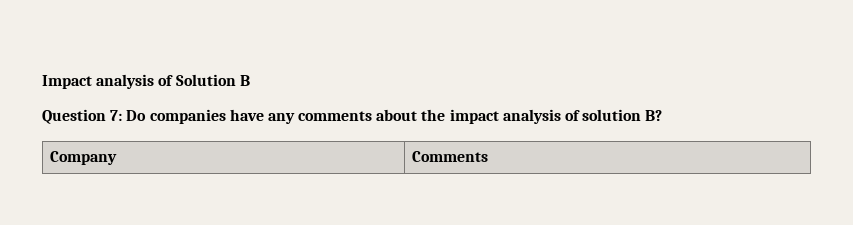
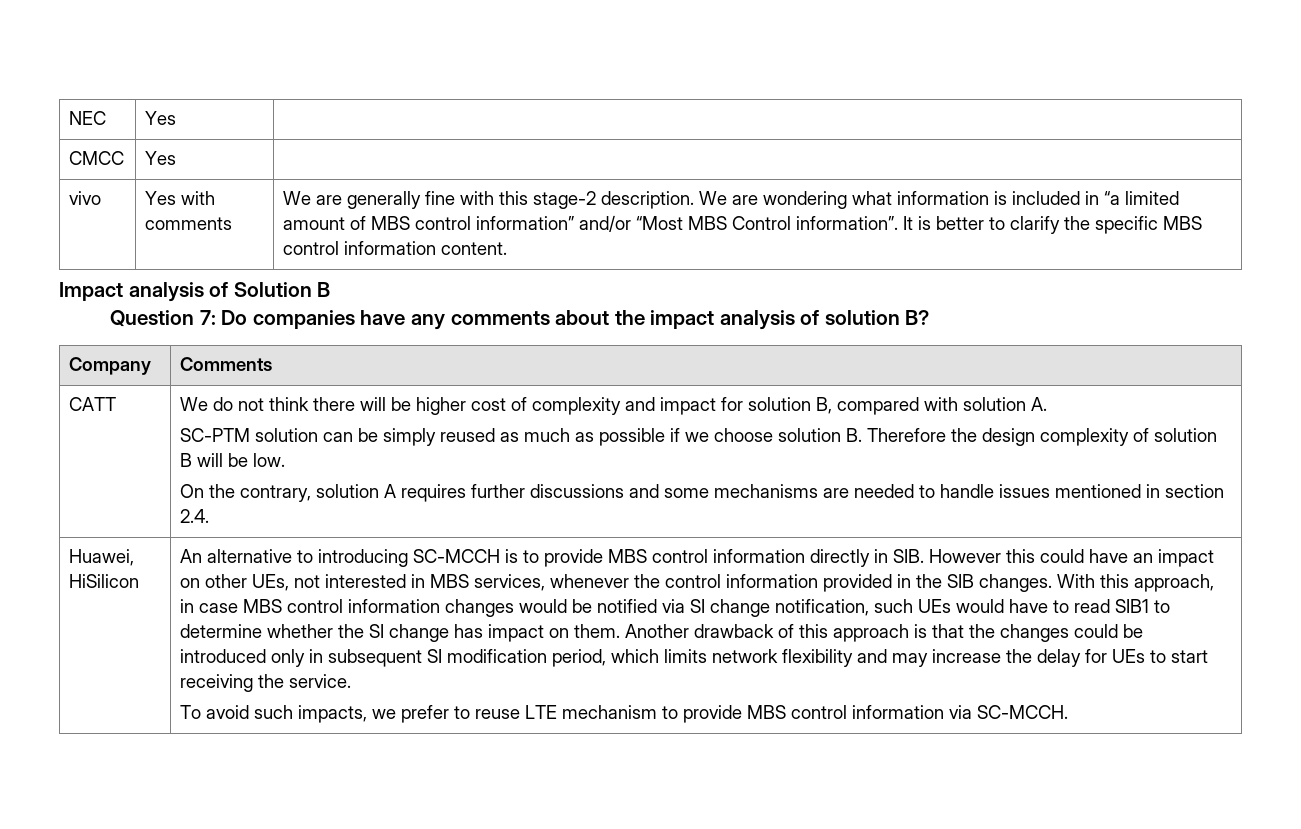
+ NEC | Yes |
+ CMCC | Yes |
+ vivo | Yes with comments | We are generally fine with this stage-2 description. We are wondering what information is included in “a limited amount of MBS control information” and/or “Most MBS Control information”. It is better to clarify the specific MBS control information content.
+ CATT | We do not think there will be higher cost of complexity and impact for solution B, compared with solution A.
+ SC-PTM solution can be simply reused as much as possible if we choose solution B. Therefore the design complexity of solution B will be low.
+ On the contrary, solution A requires further discussions and some mechanisms are needed to handle issues mentioned in section 2.4.
+ Huawei, HiSilicon | An alternative to introducing SC-MCCH is to provide MBS control information directly in SIB. However this could have an impact on other UEs, not interested in MBS services, whenever the control information provided in the SIB changes. With this approach, in case MBS control information changes would be notified via SI change notification, such UEs would have to read SIB1 to determine whether the SI change has impact on them. Another drawback of this approach is that the changes could be introduced only in subsequent SI modification period, which limits network flexibility and may increase the delay for UEs to start receiving the service.
+ To avoid such impacts, we prefer to reuse LTE mechanism to provide MBS control information via SC-MCCH.

